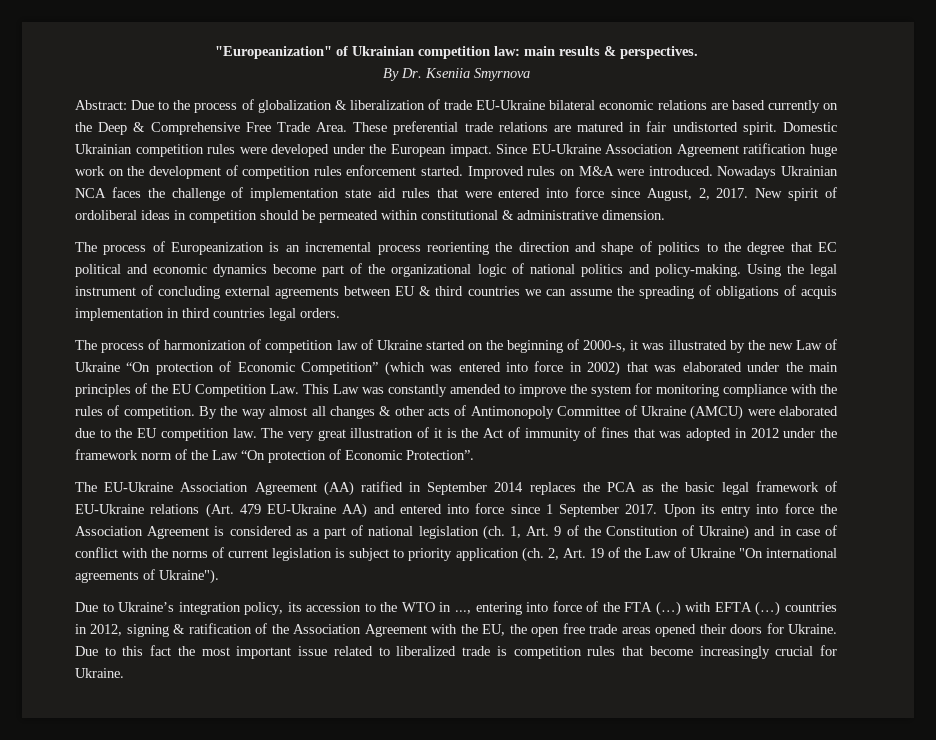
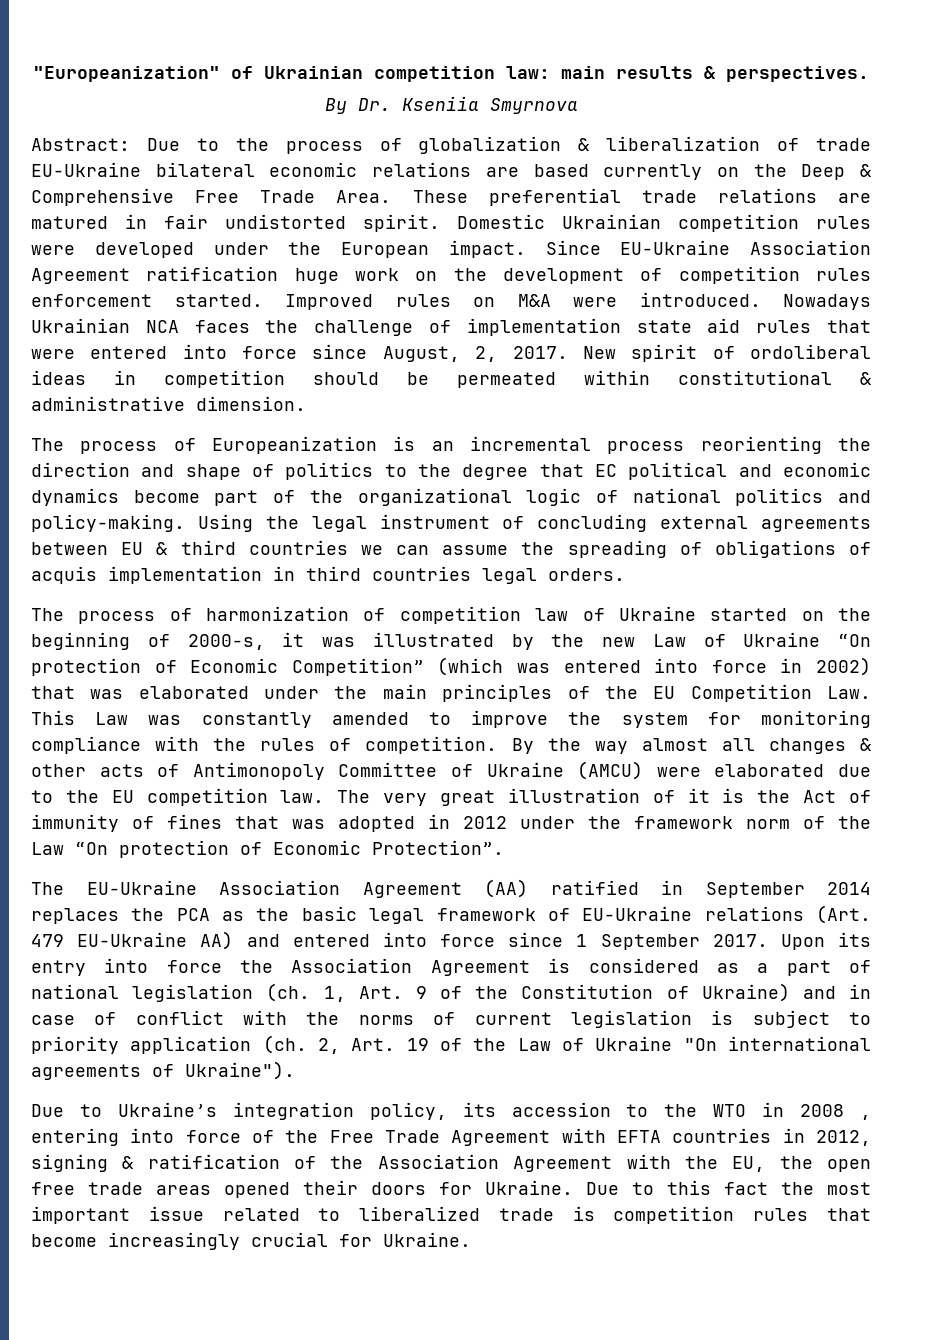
- Due to Ukraine’s integration policy, its accession to the WTO in ..., entering into force of the FTA (…) with EFTA (…) countries in 2012, signing & ratification of the Association Agreement with the EU, the open free trade areas opened their doors for Ukraine.
+ Due to Ukraine’s integration policy, its accession to the WTO in 2008 , entering into force of the Free Trade Agreement with EFTA countries in 2012, signing & ratification of the Association Agreement with the EU, the open free trade areas opened their doors for Ukraine.

